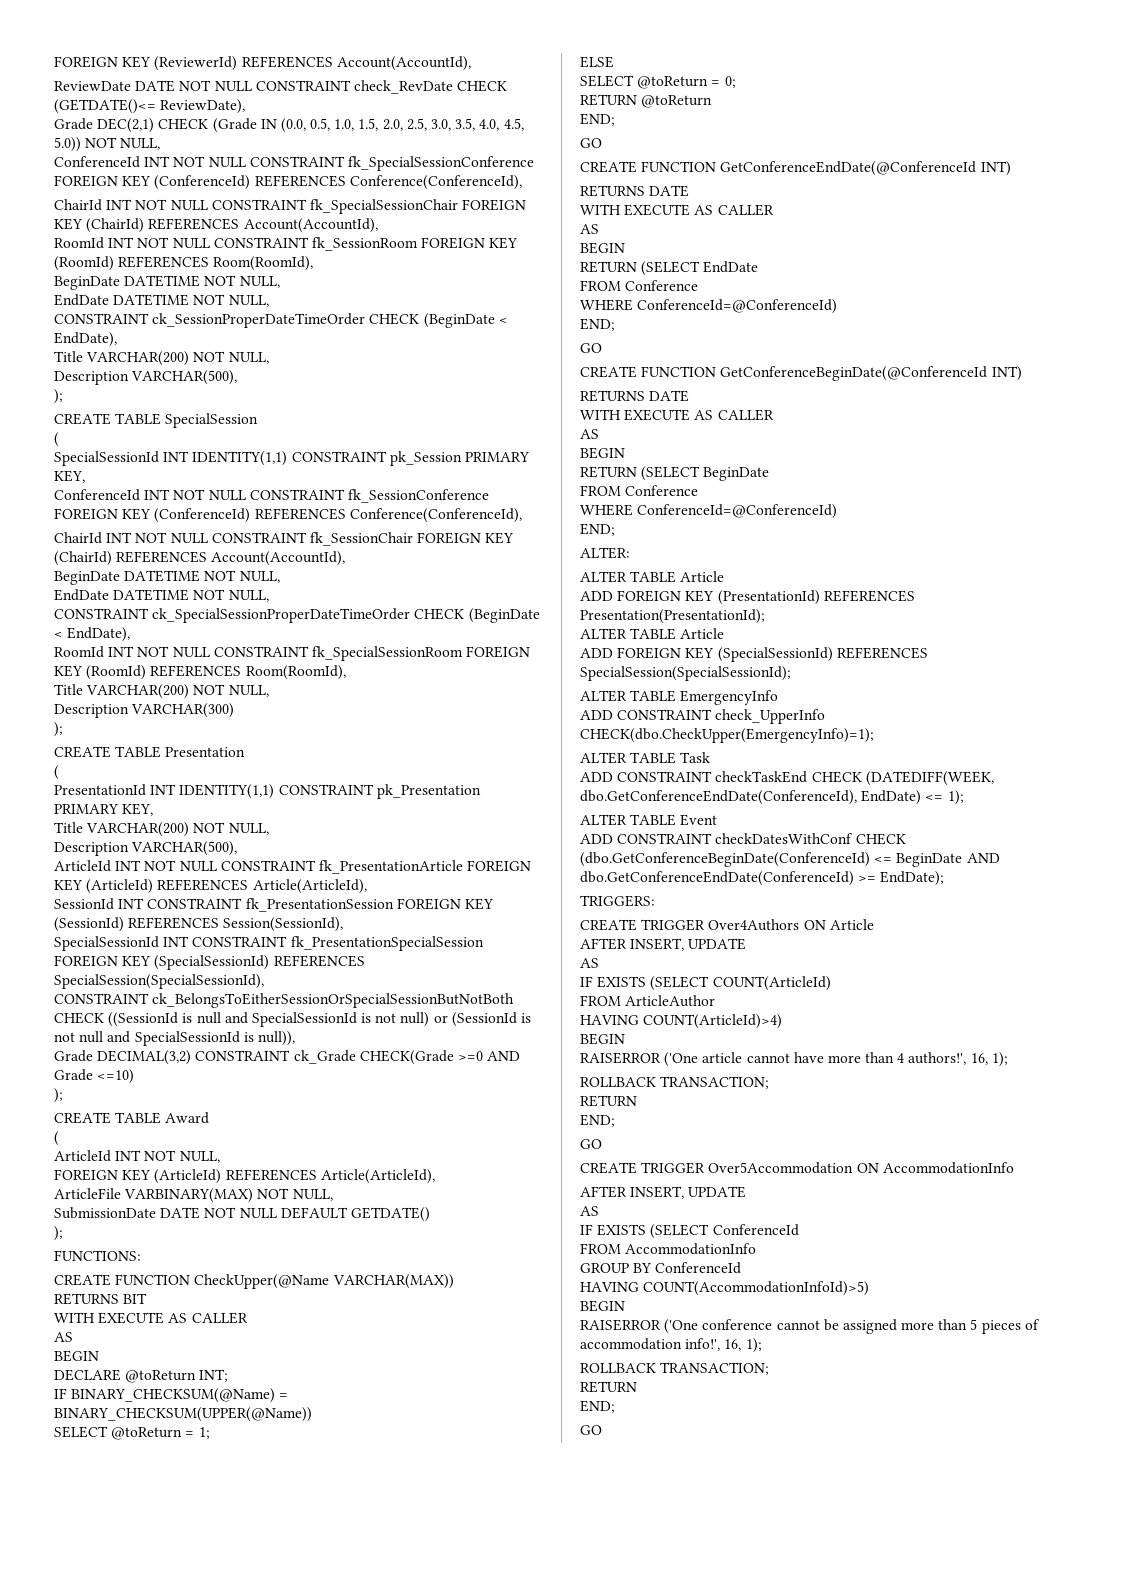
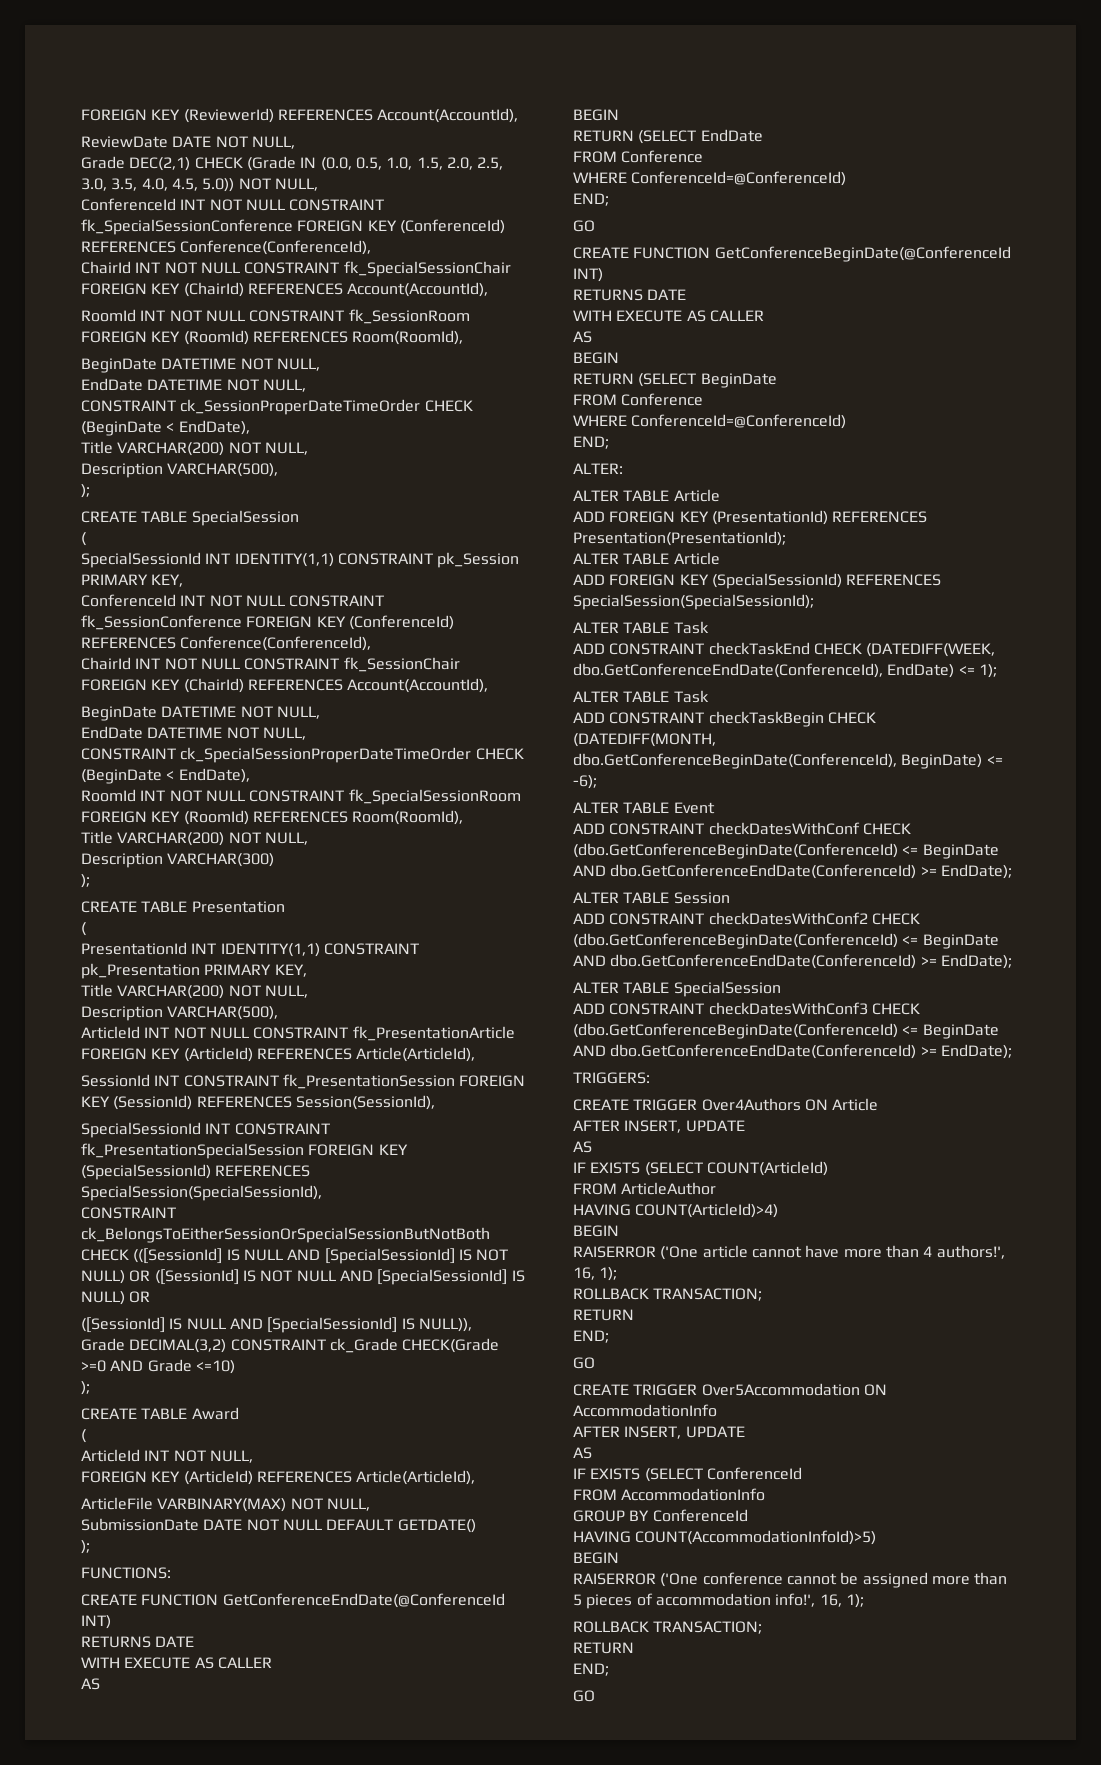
- ReviewDate DATE NOT NULL CONSTRAINT check_RevDate CHECK (GETDATE()<= ReviewDate),
+ ReviewDate DATE NOT NULL,
- CONSTRAINT ck_BelongsToEitherSessionOrSpecialSessionButNotBoth CHECK ((SessionId is null and SpecialSessionId is not null) or (SessionId is not null and SpecialSessionId is null)),
+ CONSTRAINT ck_BelongsToEitherSessionOrSpecialSessionButNotBoth CHECK (([SessionId] IS NULL AND [SpecialSessionId] IS NOT NULL) OR ([SessionId] IS NOT NULL AND [SpecialSessionId] IS NULL) OR
+ ([SessionId] IS NULL AND [SpecialSessionId] IS NULL)),
- CREATE FUNCTION CheckUpper(@Name VARCHAR(MAX))
- RETURNS BIT
- WITH EXECUTE AS CALLER
- AS
- BEGIN
- DECLARE @toReturn INT;
- IF BINARY_CHECKSUM(@Name) = BINARY_CHECKSUM(UPPER(@Name))
- SELECT @toReturn = 1;
- ELSE
- SELECT @toReturn = 0;
- RETURN @toReturn
- END;
- GO
- ALTER TABLE EmergencyInfo
- ADD CONSTRAINT check_UpperInfo CHECK(dbo.CheckUpper(EmergencyInfo)=1);
  ADD CONSTRAINT checkTaskEnd CHECK (DATEDIFF(WEEK, dbo.GetConferenceEndDate(ConferenceId), EndDate) <= 1);
+ ALTER TABLE Task
+ ADD CONSTRAINT checkTaskBegin CHECK (DATEDIFF(MONTH, dbo.GetConferenceBeginDate(ConferenceId), BeginDate) <= -6);
+ ALTER TABLE Session
+ ADD CONSTRAINT checkDatesWithConf2 CHECK (dbo.GetConferenceBeginDate(ConferenceId) <= BeginDate AND dbo.GetConferenceEndDate(ConferenceId) >= EndDate);
+ ALTER TABLE SpecialSession
+ ADD CONSTRAINT checkDatesWithConf3 CHECK (dbo.GetConferenceBeginDate(ConferenceId) <= BeginDate AND dbo.GetConferenceEndDate(ConferenceId) >= EndDate);

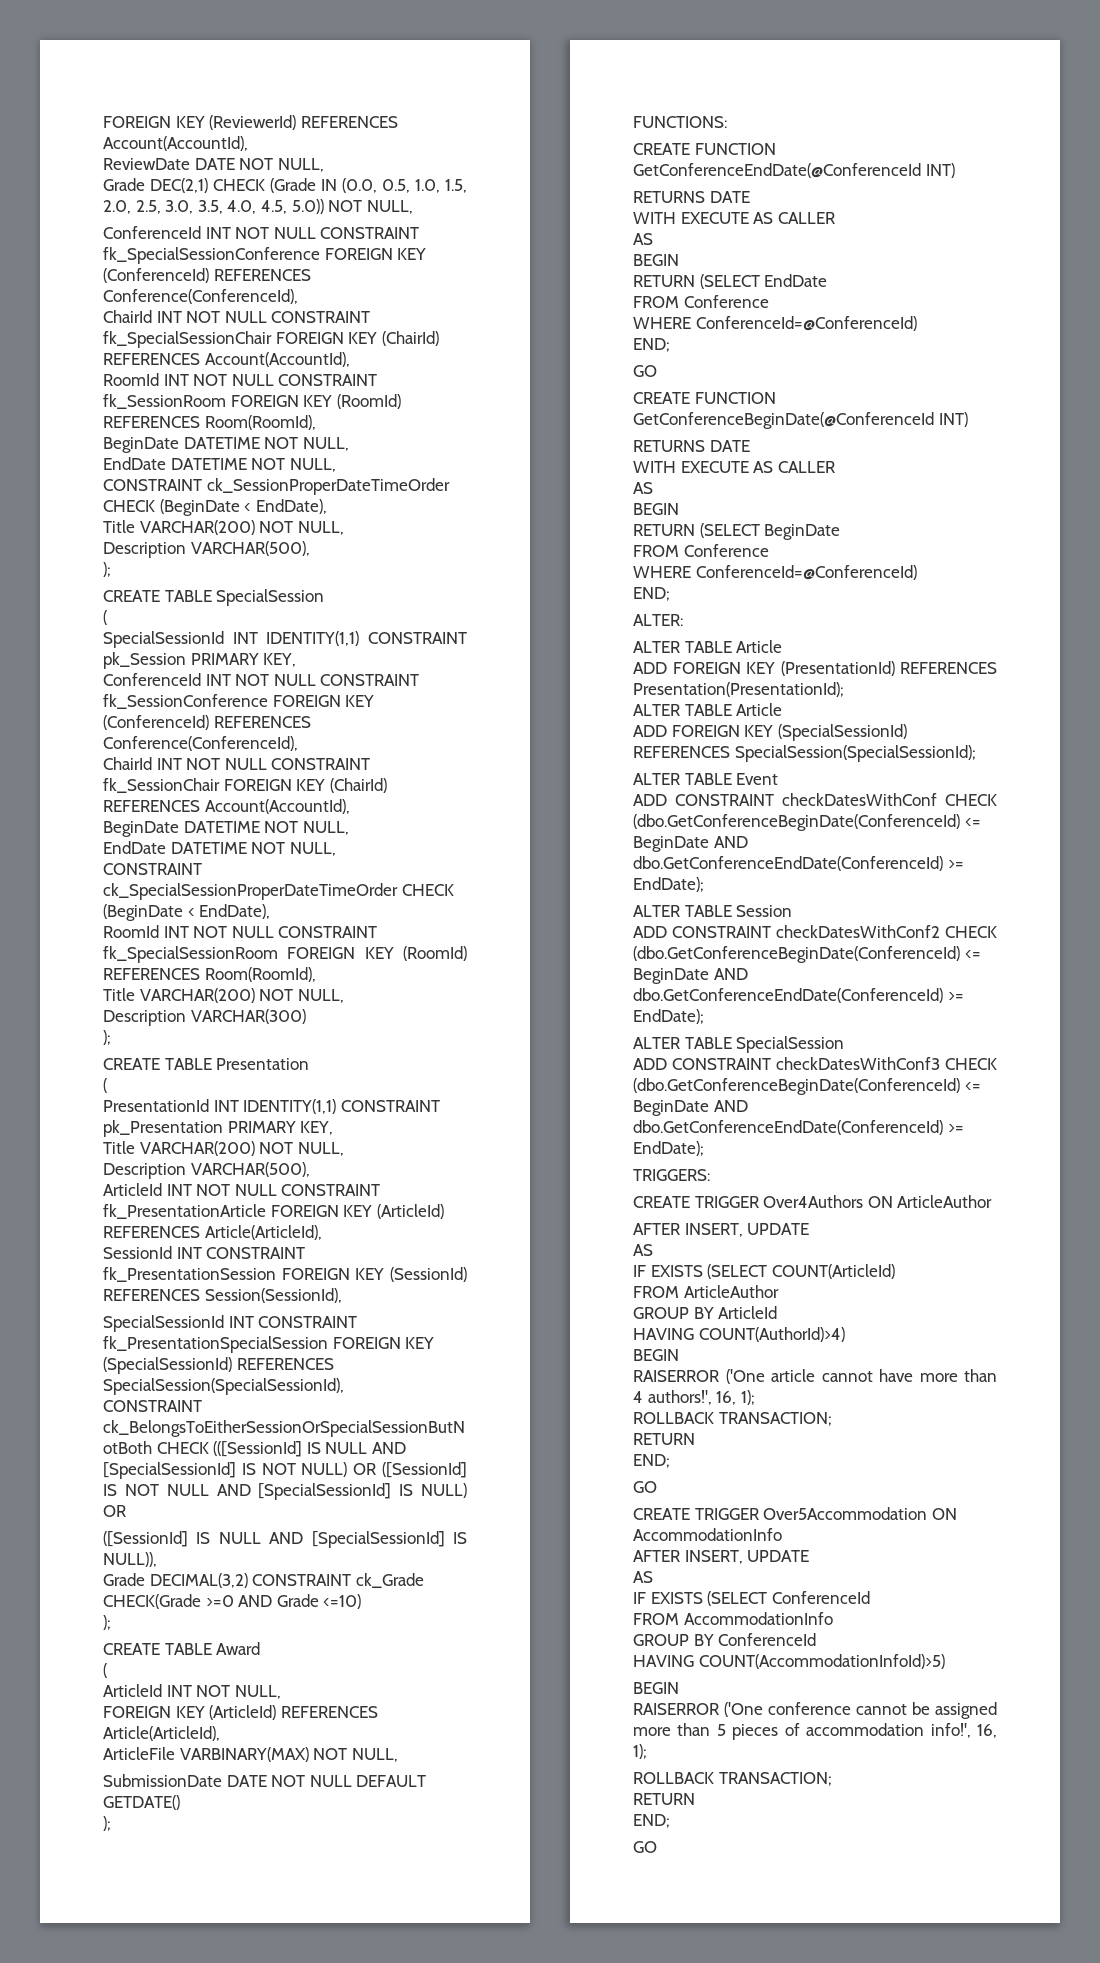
  ADD FOREIGN KEY (SpecialSessionId) REFERENCES SpecialSession(SpecialSessionId);
- ALTER TABLE Task
- ADD CONSTRAINT checkTaskEnd CHECK (DATEDIFF(WEEK, dbo.GetConferenceEndDate(ConferenceId), EndDate) <= 1);
- ALTER TABLE Task
- ADD CONSTRAINT checkTaskBegin CHECK (DATEDIFF(MONTH, dbo.GetConferenceBeginDate(ConferenceId), BeginDate) <= -6);
- CREATE TRIGGER Over4Authors ON Article
+ CREATE TRIGGER Over4Authors ON ArticleAuthor
- HAVING COUNT(ArticleId)>4)
+ GROUP BY ArticleId
+ HAVING COUNT(AuthorId)>4)

